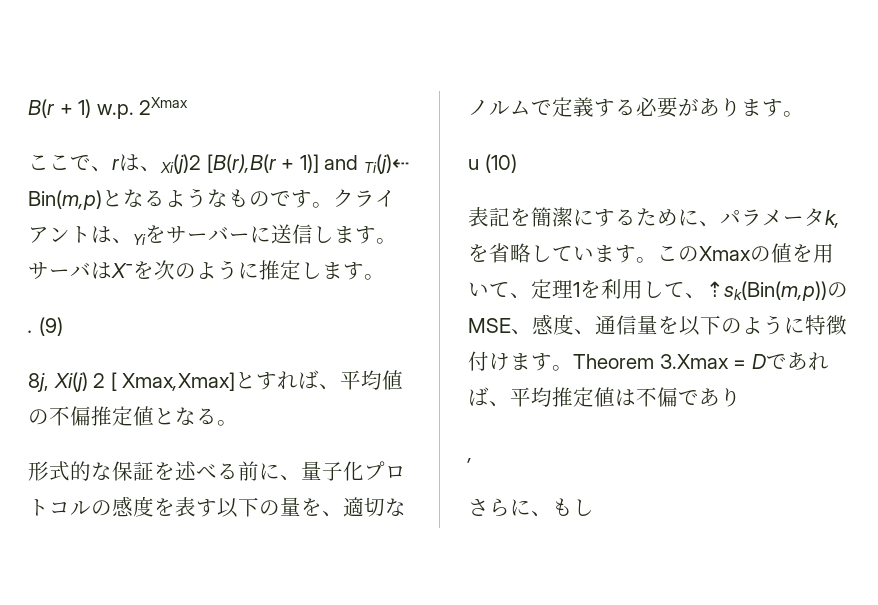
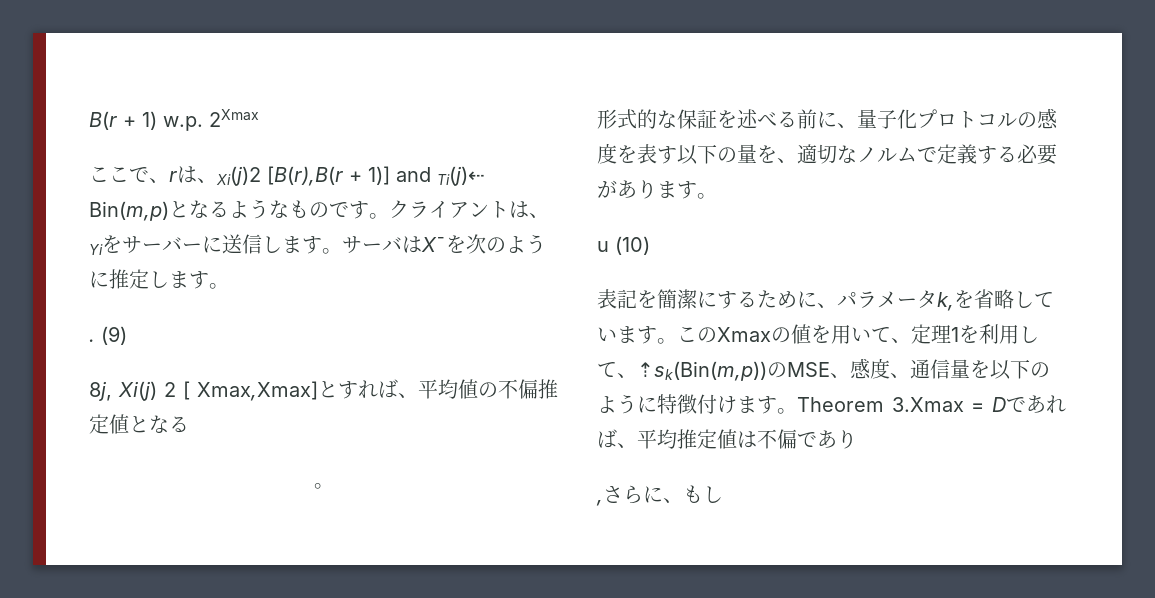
- 8j, Xi(j) 2 [ Xmax,Xmax]とすれば、平均値の不偏推定値となる。
+ 8j, Xi(j) 2 [ Xmax,Xmax]とすれば、平均値の不偏推定値となる
+ 。
- ,
- さらに、もし
+ ,さらに、もし

